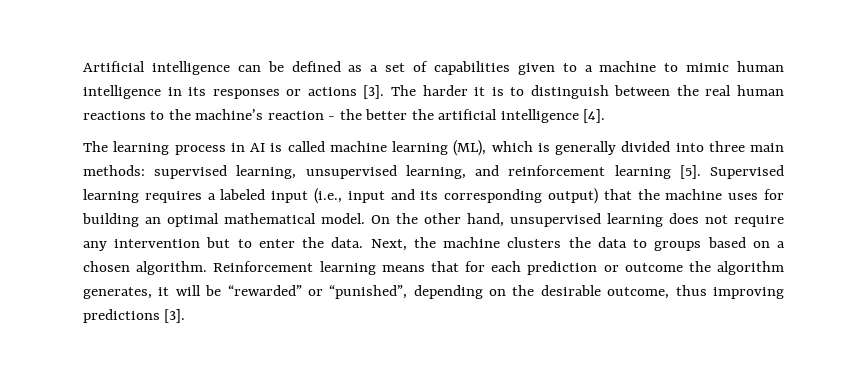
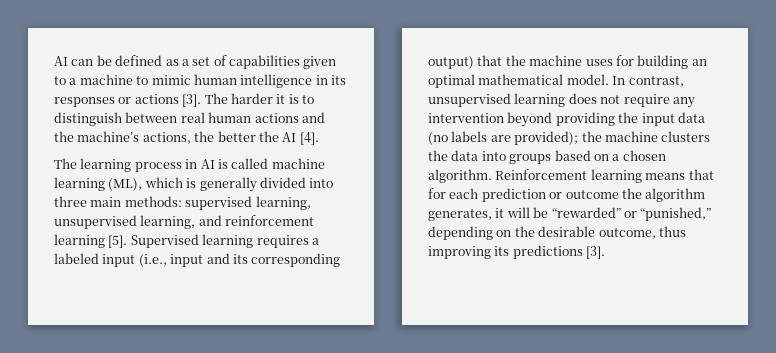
- Artificial intelligence can be defined as a set of capabilities given to a machine to mimic human intelligence in its responses or actions [3].
+ AI can be defined as a set of capabilities given to a machine to mimic human intelligence in its responses or actions [3].
- The harder it is to distinguish between the real human reactions to the machine’s reaction - the better the artificial intelligence [4].
+ The harder it is to distinguish between real human actions and the machine’s actions, the better the AI [4].
- On the other hand, unsupervised learning does not require any intervention but to enter the data. Next, the machine clusters the data to groups based on a chosen algorithm.
+ In contrast, unsupervised learning does not require any intervention beyond providing the input data (no labels are provided); the machine clusters the data into groups based on a chosen algorithm.
- Reinforcement learning means that for each prediction or outcome the algorithm generates, it will be “rewarded” or “punished”, depending on the desirable outcome, thus improving predictions [3].
+ Reinforcement learning means that for each prediction or outcome the algorithm generates, it will be “rewarded” or “punished,” depending on the desirable outcome, thus improving its predictions [3].

